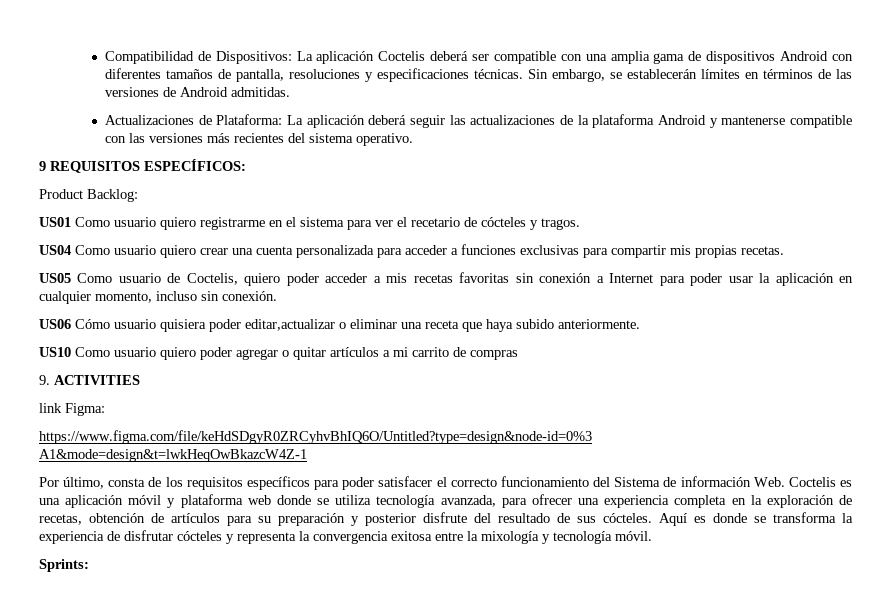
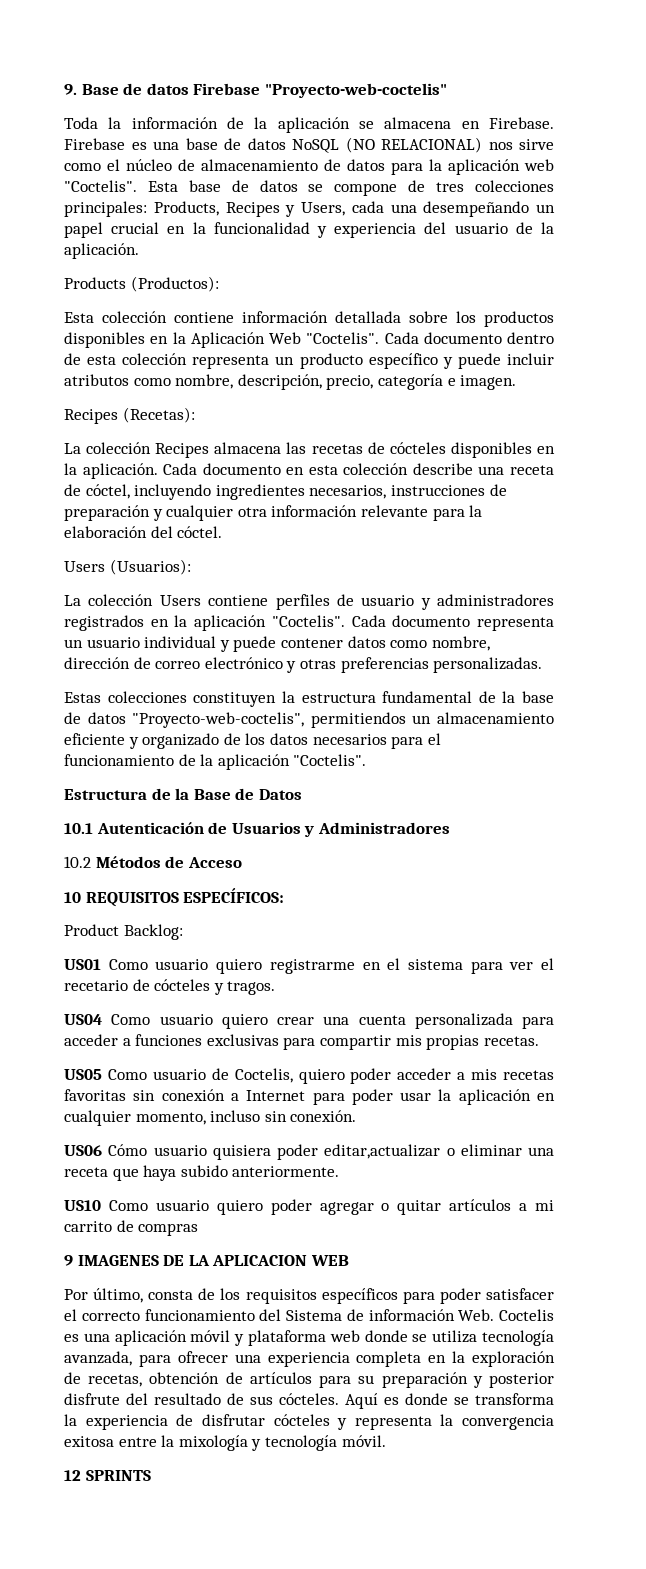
- Compatibilidad de Dispositivos: La aplicación Coctelis deberá ser compatible con una amplia gama de dispositivos Android con diferentes tamaños de pantalla, resoluciones y especificaciones técnicas. Sin embargo, se establecerán límites en términos de las versiones de Android admitidas.
- Actualizaciones de Plataforma: La aplicación deberá seguir las actualizaciones de la plataforma Android y mantenerse compatible con las versiones más recientes del sistema operativo.
- 9 REQUISITOS ESPECÍFICOS:
+ 9. Base de datos Firebase "Proyecto-web-coctelis"
+ Toda la información de la aplicación se almacena en Firebase. Firebase es una base de datos NoSQL (NO RELACIONAL) nos sirve como el núcleo de almacenamiento de datos para la aplicación web "Coctelis". Esta base de datos se compone de tres colecciones principales: Products, Recipes y Users, cada una desempeñando un papel crucial en la funcionalidad y experiencia del usuario de la aplicación.
+ Products (Productos):
+ Esta colección contiene información detallada sobre los productos disponibles en la Aplicación Web "Coctelis". Cada documento dentro de esta colección representa un producto específico y puede incluir atributos como nombre, descripción, precio, categoría e imagen.
+ Recipes (Recetas):
+ La colección Recipes almacena las recetas de cócteles disponibles en la aplicación. Cada documento en esta colección describe una receta de cóctel, incluyendo ingredientes necesarios, instrucciones de preparación y cualquier otra información relevante para la elaboración del cóctel.
+ Users (Usuarios):
+ La colección Users contiene perfiles de usuario y administradores registrados en la aplicación "Coctelis". Cada documento representa un usuario individual y puede contener datos como nombre, dirección de correo electrónico y otras preferencias personalizadas.
+ Estas colecciones constituyen la estructura fundamental de la base de datos "Proyecto-web-coctelis", permitiendos un almacenamiento eficiente y organizado de los datos necesarios para el funcionamiento de la aplicación "Coctelis".
+ Estructura de la Base de Datos
+ 10.1 Autenticación de Usuarios y Administradores
+ 10.2 Métodos de Acceso
+ 10 REQUISITOS ESPECÍFICOS:
- 9. ACTIVITIES
- link Figma:
- https://www.figma.com/file/keHdSDgyR0ZRCyhvBhIQ6O/Untitled?type=design&node-id=0%3 A1&mode=design&t=lwkHeqOwBkazcW4Z-1
+ 9 IMAGENES DE LA APLICACION WEB
- Sprints:
+ 12 SPRINTS

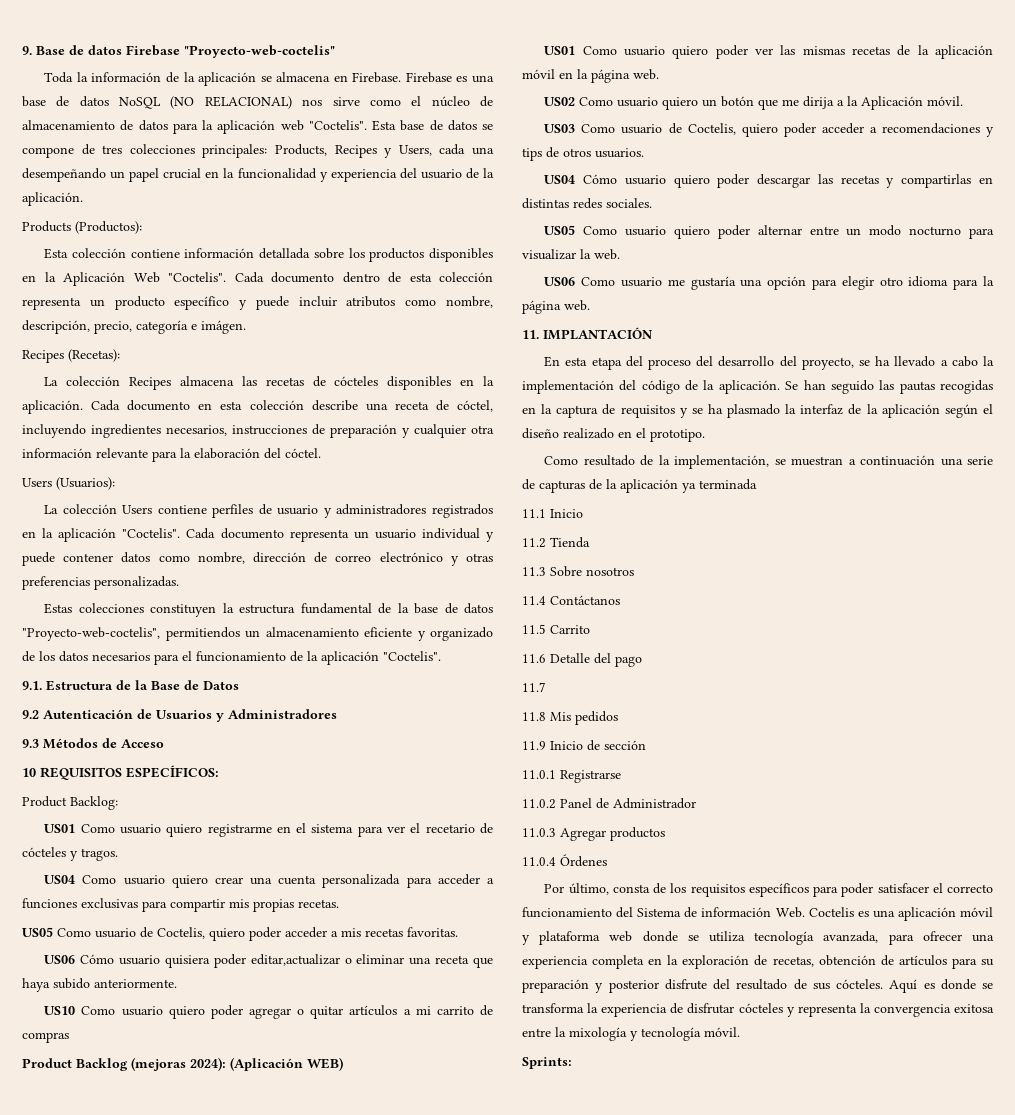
- Cada documento dentro de esta colección representa un producto específico y puede incluir atributos como nombre, descripción, precio, categoría e imagen.
+ Cada documento dentro de esta colección representa un producto específico y puede incluir atributos como nombre, descripción, precio, categoría e imágen.
- Estructura de la Base de Datos
+ 9.1. Estructura de la Base de Datos
- 10.1 Autenticación de Usuarios y Administradores
+ 9.2 Autenticación de Usuarios y Administradores
- 10.2 Métodos de Acceso
+ 9.3 Métodos de Acceso
- US05 Como usuario de Coctelis, quiero poder acceder a mis recetas favoritas sin conexión a Internet para poder usar la aplicación en cualquier momento, incluso sin conexión.
+ US05 Como usuario de Coctelis, quiero poder acceder a mis recetas favoritas.
- 9 IMAGENES DE LA APLICACION WEB
+ Product Backlog (mejoras 2024): (Aplicación WEB)
+ US01 Como usuario quiero poder ver las mismas recetas de la aplicación móvil en la página web.
+ US02 Como usuario quiero un botón que me dirija a la Aplicación móvil.
+ US03 Como usuario de Coctelis, quiero poder acceder a recomendaciones y tips de otros usuarios.
+ US04 Cómo usuario quiero poder descargar las recetas y compartirlas en distintas redes sociales.
+ US05 Como usuario quiero poder alternar entre un modo nocturno para visualizar la web.
+ US06 Como usuario me gustaría una opción para elegir otro idioma para la página web.
+ 11. IMPLANTACIÓN
+ En esta etapa del proceso del desarrollo del proyecto, se ha llevado a cabo la implementación del código de la aplicación. Se han seguido las pautas recogidas en la captura de requisitos y se ha plasmado la interfaz de la aplicación según el diseño realizado en el prototipo.
+ Como resultado de la implementación, se muestran a continuación una serie de capturas de la aplicación ya terminada
+ 11.1 Inicio
+ 11.2 Tienda
+ 11.3 Sobre nosotros
+ 11.4 Contáctanos
+ 11.5 Carrito
+ 11.6 Detalle del pago
+ 11.7
+ 11.8 Mis pedidos
+ 11.9 Inicio de sección
+ 11.0.1 Registrarse
+ 11.0.2 Panel de Administrador
+ 11.0.3 Agregar productos
+ 11.0.4 Órdenes
- 12 SPRINTS
+ Sprints:

